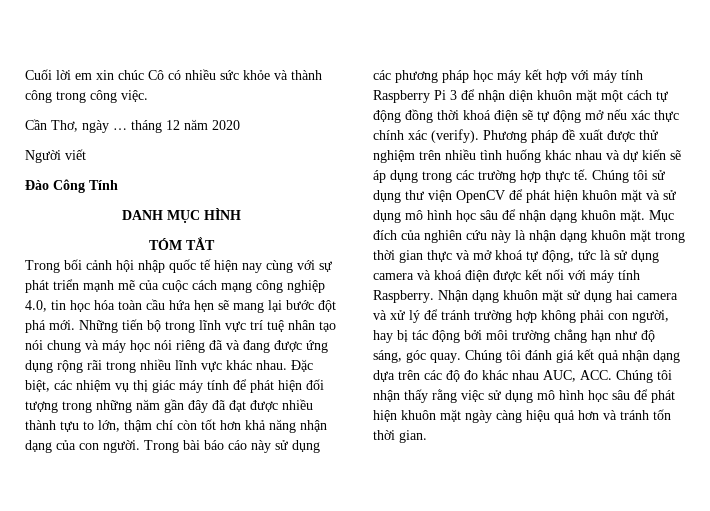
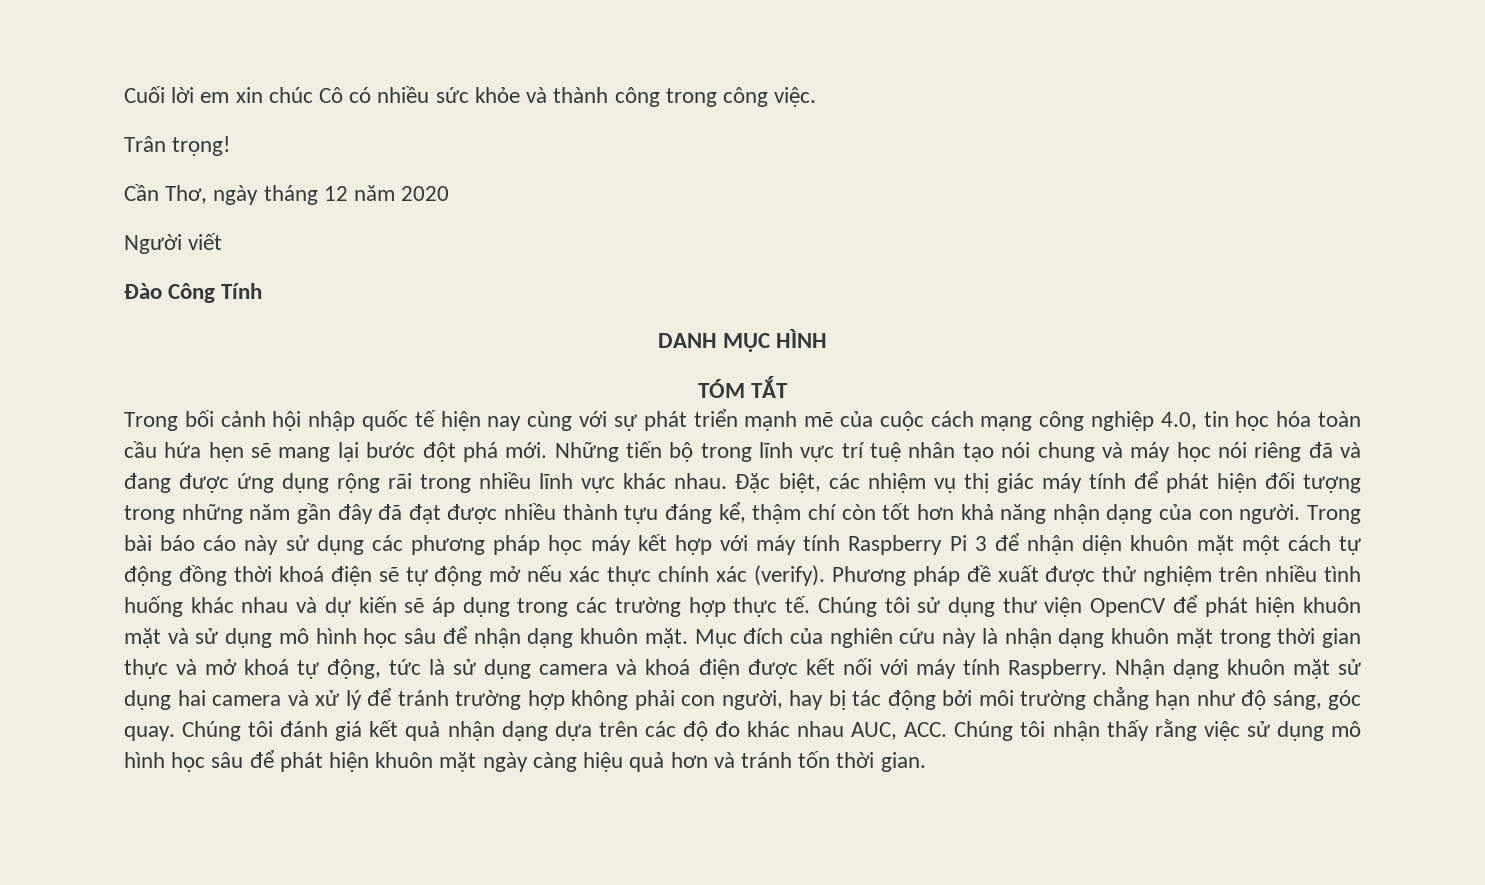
+ Trân trọng!
- Cần Thơ, ngày … tháng 12 năm 2020
+ Cần Thơ, ngày tháng 12 năm 2020
- Đặc biệt, các nhiệm vụ thị giác máy tính để phát hiện đối tượng trong những năm gần đây đã đạt được nhiều thành tựu to lớn, thậm chí còn tốt hơn khả năng nhận dạng của con người.
+ Đặc biệt, các nhiệm vụ thị giác máy tính để phát hiện đối tượng trong những năm gần đây đã đạt được nhiều thành tựu đáng kể, thậm chí còn tốt hơn khả năng nhận dạng của con người.

